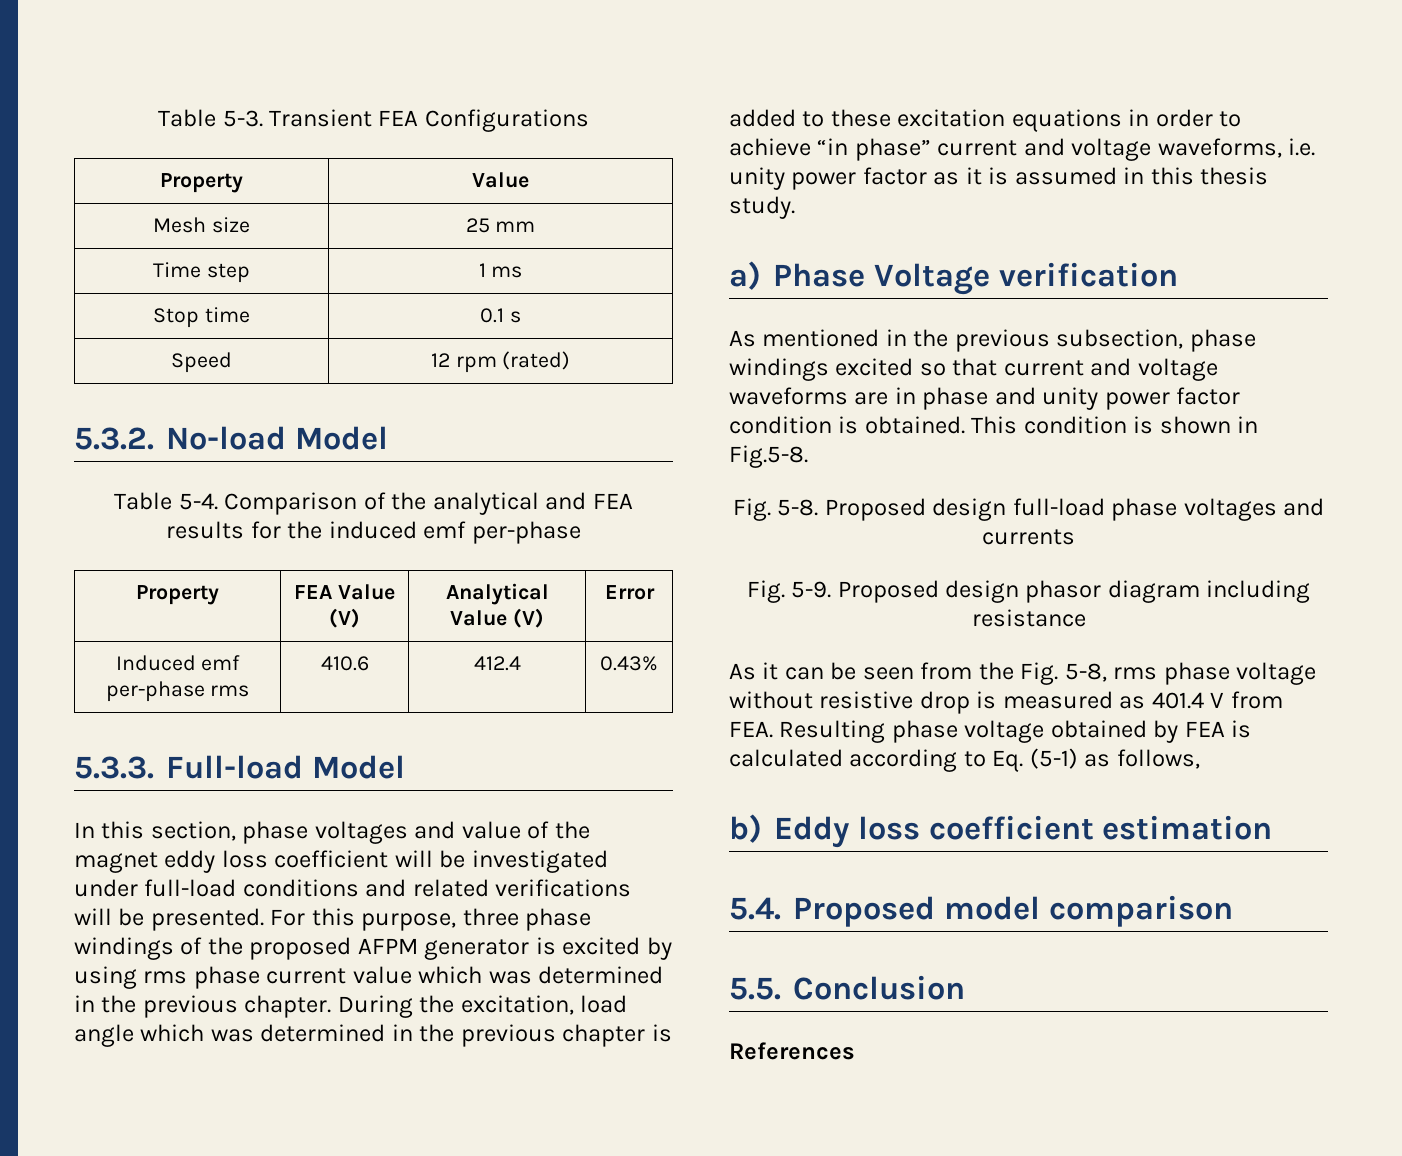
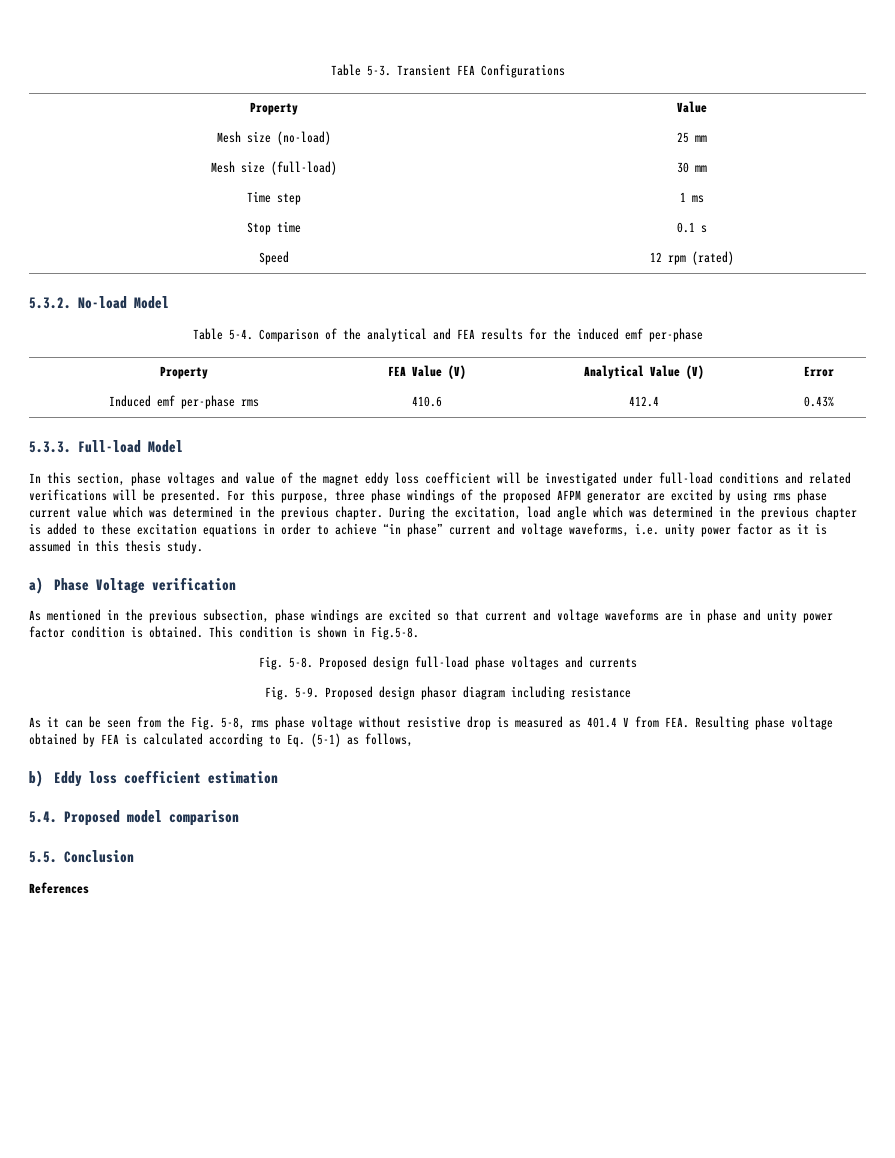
- Mesh size | 25 mm
+ Mesh size (no-load) | 25 mm
+ Mesh size (full-load) | 30 mm
- For this purpose, three phase windings of the proposed AFPM generator is excited by using rms phase current value which was determined in the previous chapter.
+ For this purpose, three phase windings of the proposed AFPM generator are excited by using rms phase current value which was determined in the previous chapter.
- As mentioned in the previous subsection, phase windings excited so that current and voltage waveforms are in phase and unity power factor condition is obtained.
+ As mentioned in the previous subsection, phase windings are excited so that current and voltage waveforms are in phase and unity power factor condition is obtained.

